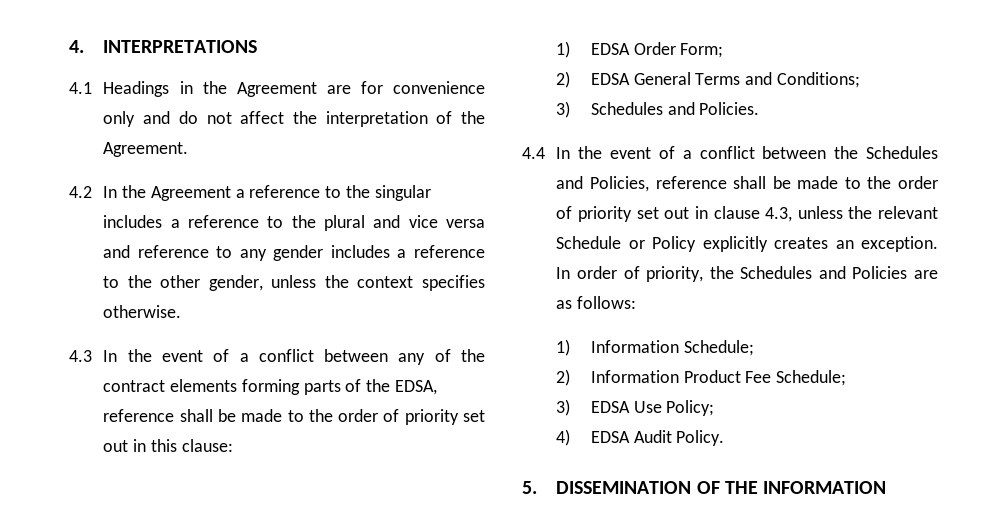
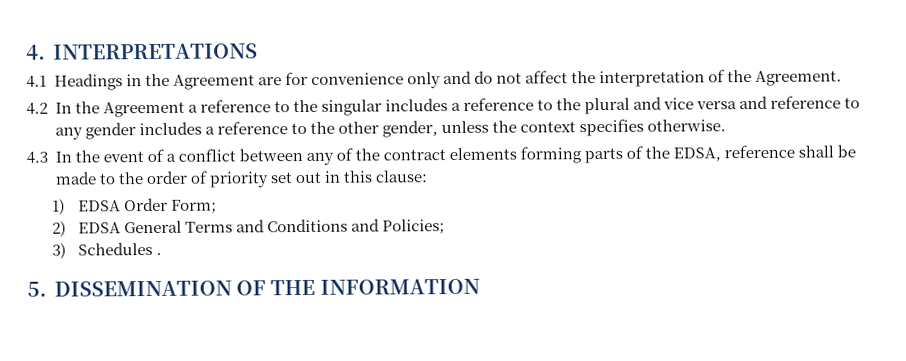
- 2) EDSA General Terms and Conditions;
+ 2) EDSA General Terms and Conditions and Policies;
- 3) Schedules and Policies.
- 4.4 In the event of a conflict between the Schedules and Policies, reference shall be made to the order of priority set out in clause 4.3, unless the relevant Schedule or Policy explicitly creates an exception. In order of priority, the Schedules and Policies are as follows:
- 1) Information Schedule;
- 2) Information Product Fee Schedule;
- 3) EDSA Use Policy;
- 4) EDSA Audit Policy.
+ 3) Schedules .

